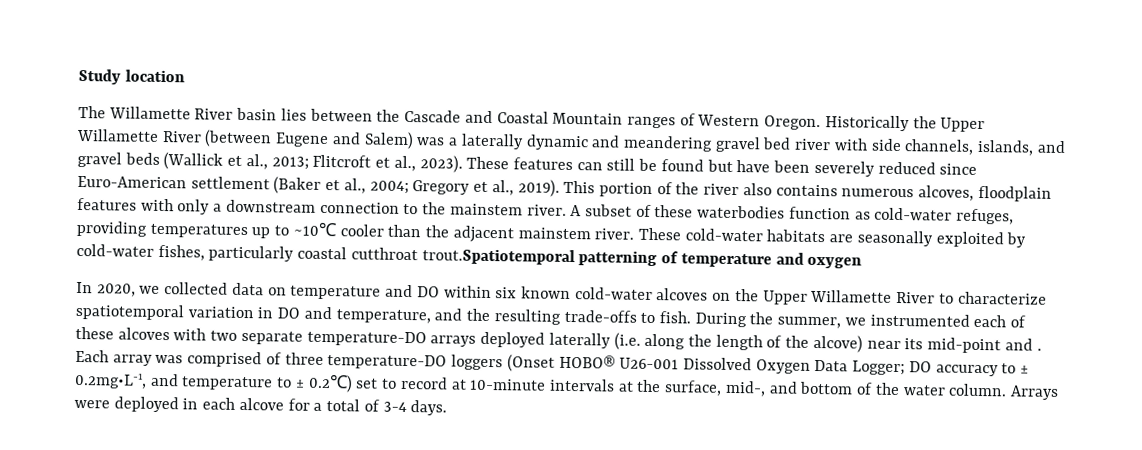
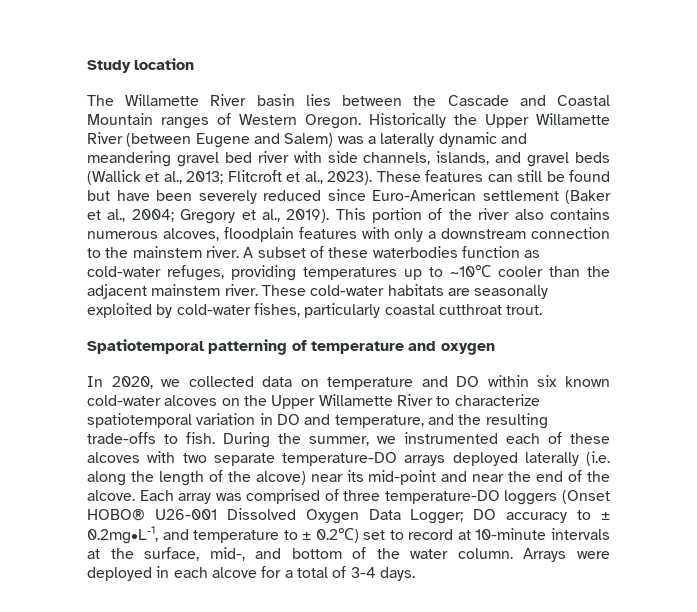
- These cold-water habitats are seasonally exploited by cold-water fishes, particularly coastal cutthroat trout.Spatiotemporal patterning of temperature and oxygen
+ These cold-water habitats are seasonally exploited by cold-water fishes, particularly coastal cutthroat trout.
+ Spatiotemporal patterning of temperature and oxygen
- During the summer, we instrumented each of these alcoves with two separate temperature-DO arrays deployed laterally (i.e. along the length of the alcove) near its mid-point and .
+ During the summer, we instrumented each of these alcoves with two separate temperature-DO arrays deployed laterally (i.e. along the length of the alcove) near its mid-point and near the end of the alcove.

